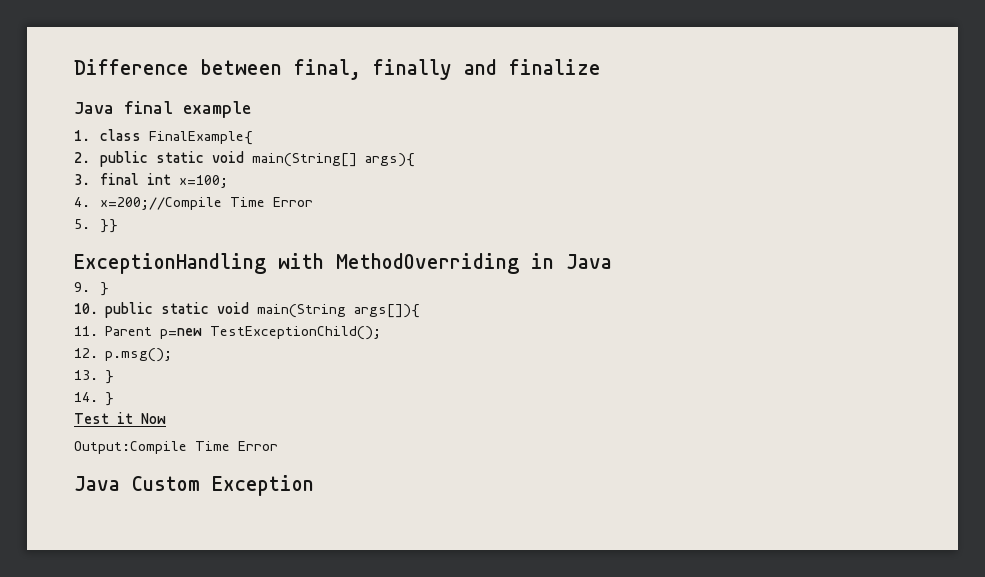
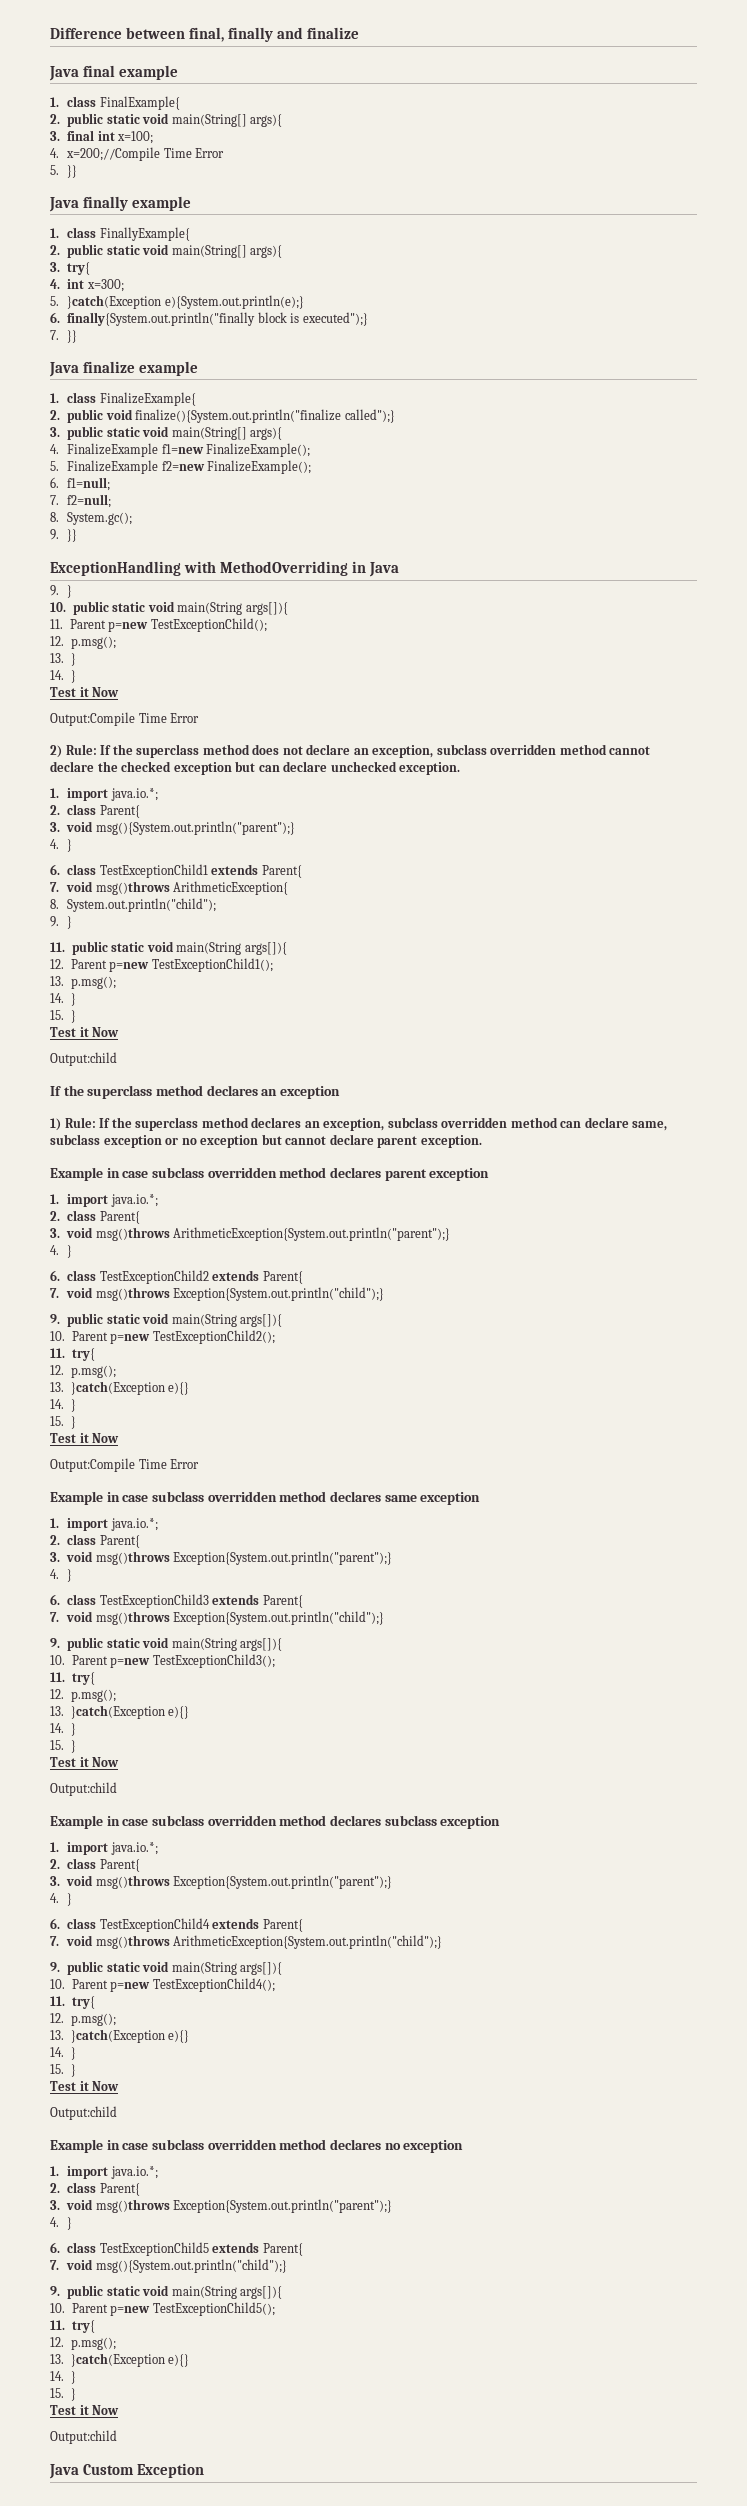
+ Java finally example
+ 1. class FinallyExample{
+ 2. public static void main(String[] args){
+ 3. try{
+ 4. int x=300;
+ 5. }catch(Exception e){System.out.println(e);}
+ 6. finally{System.out.println("finally block is executed");}
+ 7. }}
+ Java finalize example
+ 1. class FinalizeExample{
+ 2. public void finalize(){System.out.println("finalize called");}
+ 3. public static void main(String[] args){
+ 4. FinalizeExample f1=new FinalizeExample();
+ 5. FinalizeExample f2=new FinalizeExample();
+ 6. f1=null;
+ 7. f2=null;
+ 8. System.gc();
+ 9. }}
+ 2) Rule: If the superclass method does not declare an exception, subclass overridden method cannot declare the checked exception but can declare unchecked exception.
+ 1. import java.io.*;
+ 2. class Parent{
+ 3. void msg(){System.out.println("parent");}
+ 4. }
+ 6. class TestExceptionChild1 extends Parent{
+ 7. void msg()throws ArithmeticException{
+ 8. System.out.println("child");
+ 9. }
+ 11. public static void main(String args[]){
+ 12. Parent p=new TestExceptionChild1();
+ 13. p.msg();
+ 14. }
+ 15. }
+ Test it Now
+ Output:child
+ If the superclass method declares an exception
+ 1) Rule: If the superclass method declares an exception, subclass overridden method can declare same, subclass exception or no exception but cannot declare parent exception.
+ Example in case subclass overridden method declares parent exception
+ 1. import java.io.*;
+ 2. class Parent{
+ 3. void msg()throws ArithmeticException{System.out.println("parent");}
+ 4. }
+ 6. class TestExceptionChild2 extends Parent{
+ 7. void msg()throws Exception{System.out.println("child");}
+ 9. public static void main(String args[]){
+ 10. Parent p=new TestExceptionChild2();
+ 11. try{
+ 12. p.msg();
+ 13. }catch(Exception e){}
+ 14. }
+ 15. }
+ Test it Now
+ Output:Compile Time Error
+ Example in case subclass overridden method declares same exception
+ 1. import java.io.*;
+ 2. class Parent{
+ 3. void msg()throws Exception{System.out.println("parent");}
+ 4. }
+ 6. class TestExceptionChild3 extends Parent{
+ 7. void msg()throws Exception{System.out.println("child");}
+ 9. public static void main(String args[]){
+ 10. Parent p=new TestExceptionChild3();
+ 11. try{
+ 12. p.msg();
+ 13. }catch(Exception e){}
+ 14. }
+ 15. }
+ Test it Now
+ Output:child
+ Example in case subclass overridden method declares subclass exception
+ 1. import java.io.*;
+ 2. class Parent{
+ 3. void msg()throws Exception{System.out.println("parent");}
+ 4. }
+ 6. class TestExceptionChild4 extends Parent{
+ 7. void msg()throws ArithmeticException{System.out.println("child");}
+ 9. public static void main(String args[]){
+ 10. Parent p=new TestExceptionChild4();
+ 11. try{
+ 12. p.msg();
+ 13. }catch(Exception e){}
+ 14. }
+ 15. }
+ Test it Now
+ Output:child
+ Example in case subclass overridden method declares no exception
+ 1. import java.io.*;
+ 2. class Parent{
+ 3. void msg()throws Exception{System.out.println("parent");}
+ 4. }
+ 6. class TestExceptionChild5 extends Parent{
+ 7. void msg(){System.out.println("child");}
+ 9. public static void main(String args[]){
+ 10. Parent p=new TestExceptionChild5();
+ 11. try{
+ 12. p.msg();
+ 13. }catch(Exception e){}
+ 14. }
+ 15. }
+ Test it Now
+ Output:child

